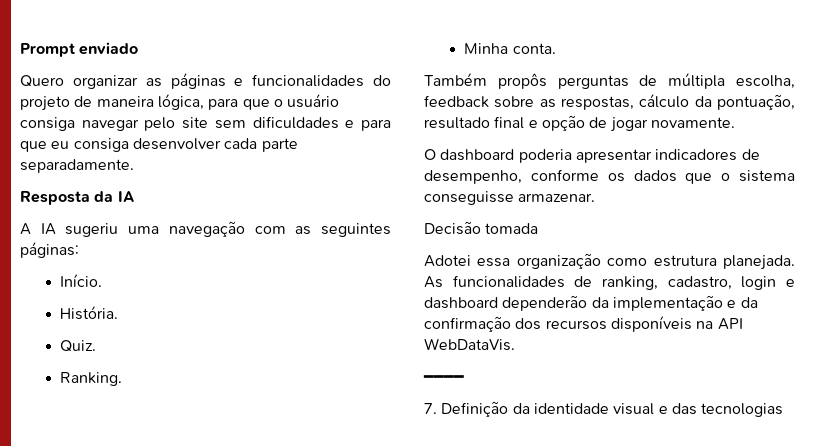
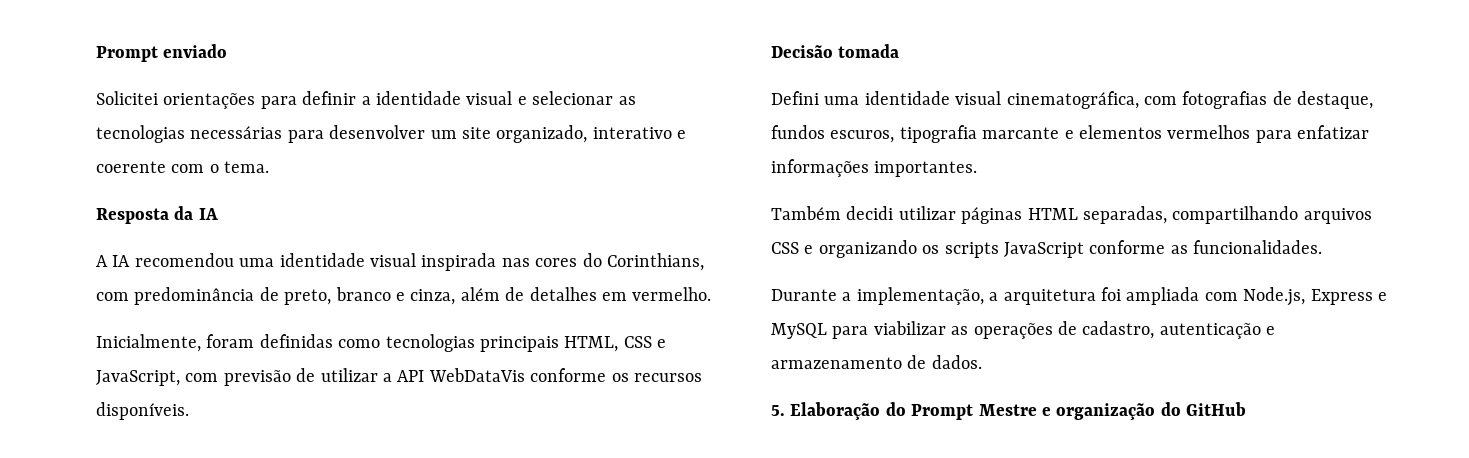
- Quero organizar as páginas e funcionalidades do projeto de maneira lógica, para que o usuário consiga navegar pelo site sem dificuldades e para que eu consiga desenvolver cada parte separadamente.
+ Solicitei orientações para definir a identidade visual e selecionar as tecnologias necessárias para desenvolver um site organizado, interativo e coerente com o tema.
- A IA sugeriu uma navegação com as seguintes páginas:
- Início.
- História.
- Quiz.
- Ranking.
- Minha conta.
- Também propôs perguntas de múltipla escolha, feedback sobre as respostas, cálculo da pontuação, resultado final e opção de jogar novamente.
- O dashboard poderia apresentar indicadores de desempenho, conforme os dados que o sistema conseguisse armazenar.
+ A IA recomendou uma identidade visual inspirada nas cores do Corinthians, com predominância de preto, branco e cinza, além de detalhes em vermelho.
+ Inicialmente, foram definidas como tecnologias principais HTML, CSS e JavaScript, com previsão de utilizar a API WebDataVis conforme os recursos disponíveis.
  Decisão tomada
- Adotei essa organização como estrutura planejada. As funcionalidades de ranking, cadastro, login e dashboard dependerão da implementação e da confirmação dos recursos disponíveis na API WebDataVis.
- ━━━━
- 7. Definição da identidade visual e das tecnologias
+ Defini uma identidade visual cinematográfica, com fotografias de destaque, fundos escuros, tipografia marcante e elementos vermelhos para enfatizar informações importantes.
+ Também decidi utilizar páginas HTML separadas, compartilhando arquivos CSS e organizando os scripts JavaScript conforme as funcionalidades.
+ Durante a implementação, a arquitetura foi ampliada com Node.js, Express e MySQL para viabilizar as operações de cadastro, autenticação e armazenamento de dados.
+ 5. Elaboração do Prompt Mestre e organização do GitHub

